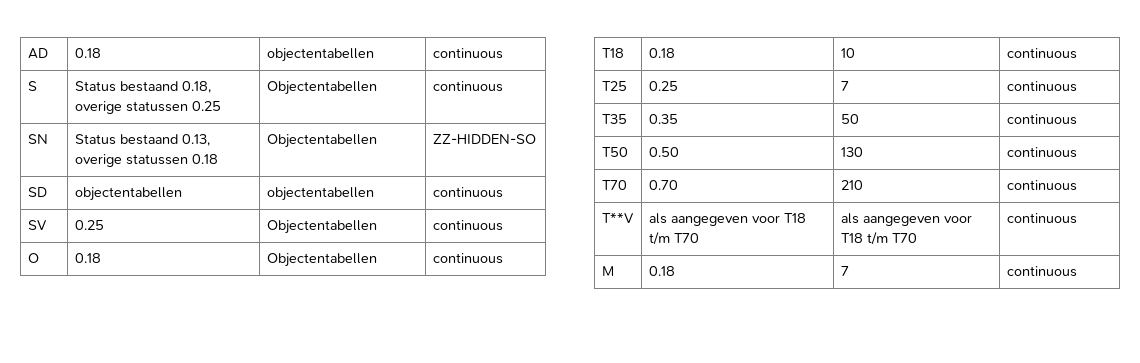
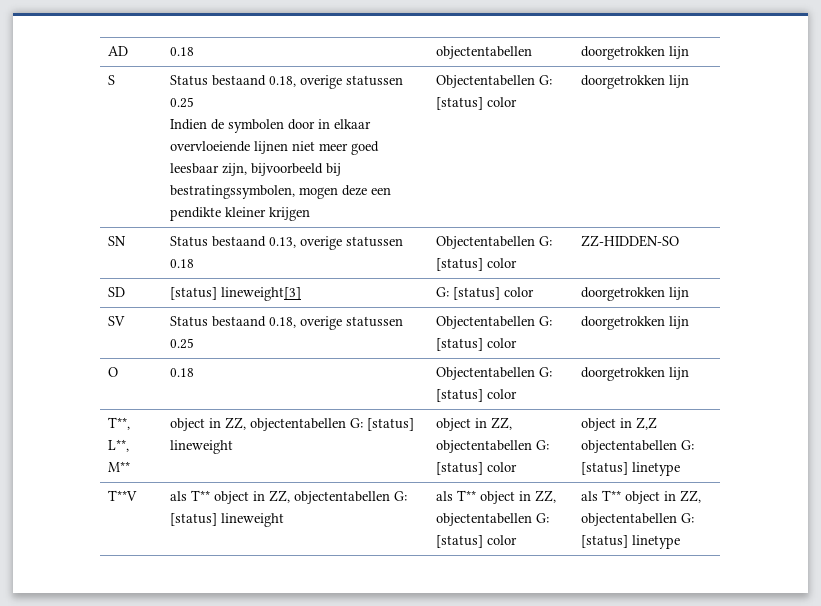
- AD | 0.18 | objectentabellen | continuous
+ AD | 0.18 | objectentabellen | doorgetrokken lijn
- S | Status bestaand 0.18, overige statussen 0.25 | Objectentabellen | continuous
+ S | Status bestaand 0.18, overige statussen 0.25
+ Indien de symbolen door in elkaar overvloeiende lijnen niet meer goed leesbaar zijn, bijvoorbeeld bij bestratingssymbolen, mogen deze een pendikte kleiner krijgen | Objectentabellen G: [status] color | doorgetrokken lijn
- SN | Status bestaand 0.13, overige statussen 0.18 | Objectentabellen | ZZ-HIDDEN-SO
+ SN | Status bestaand 0.13, overige statussen 0.18 | Objectentabellen G: [status] color | ZZ-HIDDEN-SO
- SD | objectentabellen | objectentabellen | continuous
- SV | 0.25 | Objectentabellen | continuous
- O | 0.18 | Objectentabellen | continuous
- T18 | 0.18 | 10 | continuous
- T25 | 0.25 | 7 | continuous
- T35 | 0.35 | 50 | continuous
- T50 | 0.50 | 130 | continuous
- T70 | 0.70 | 210 | continuous
- T**V | als aangegeven voor T18 t/m T70 | als aangegeven voor T18 t/m T70 | continuous
- M | 0.18 | 7 | continuous
+ SD | [status] lineweight[3] | G: [status] color | doorgetrokken lijn
+ SV | Status bestaand 0.18, overige statussen 0.25 | Objectentabellen G: [status] color | doorgetrokken lijn
+ O | 0.18 | Objectentabellen G: [status] color | doorgetrokken lijn
+ T**, L**, M** | object in ZZ, objectentabellen G: [status] lineweight | object in ZZ, objectentabellen G: [status] color | object in Z,Z objectentabellen G: [status] linetype
+ T**V | als T** object in ZZ, objectentabellen G: [status] lineweight | als T** object in ZZ, objectentabellen G: [status] color | als T** object in ZZ, objectentabellen G: [status] linetype

